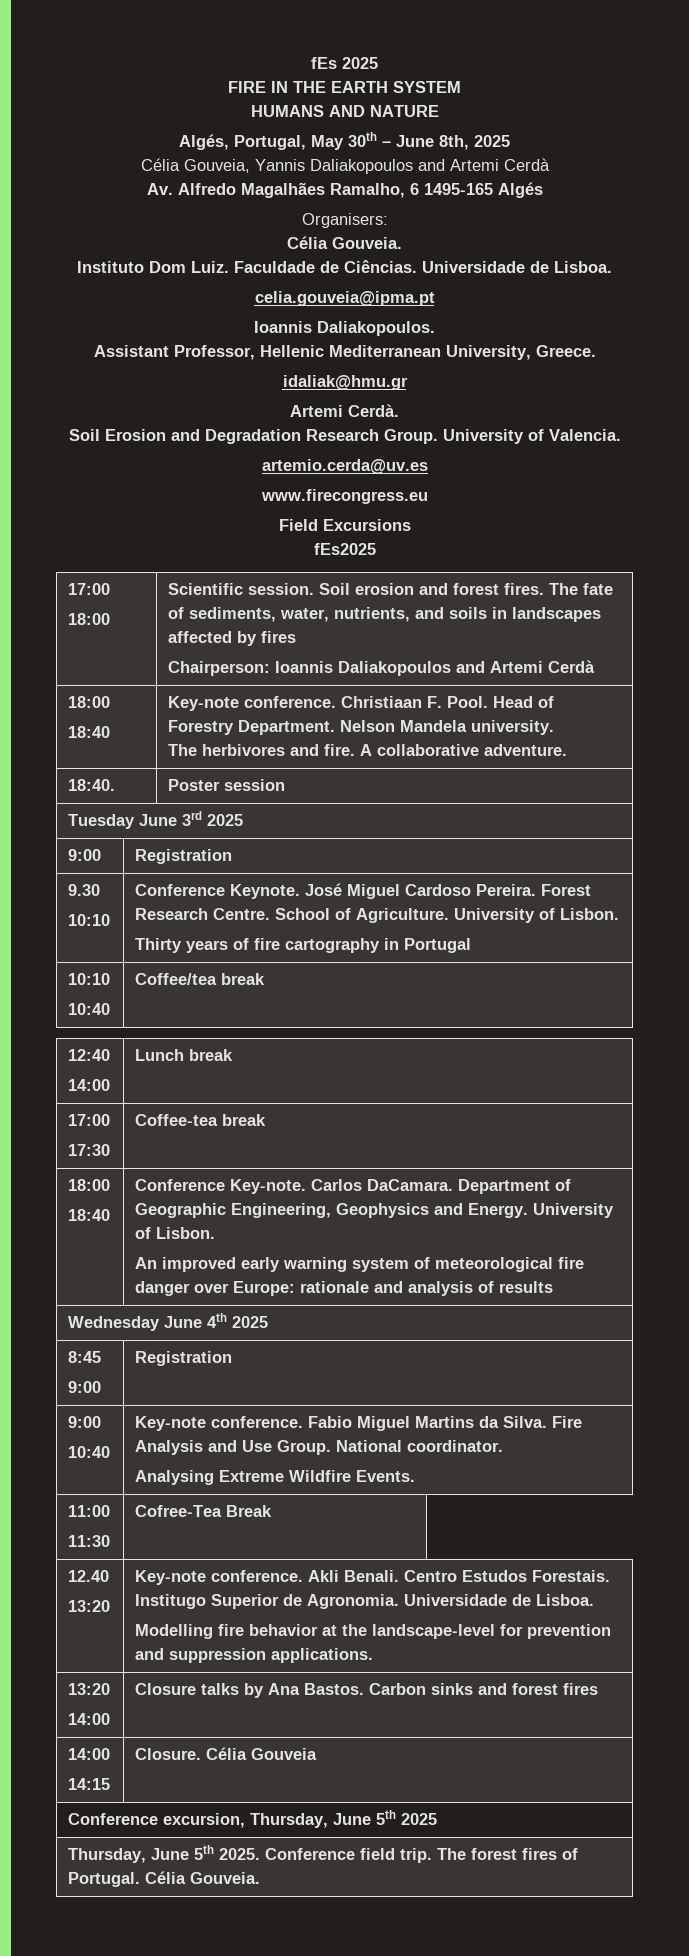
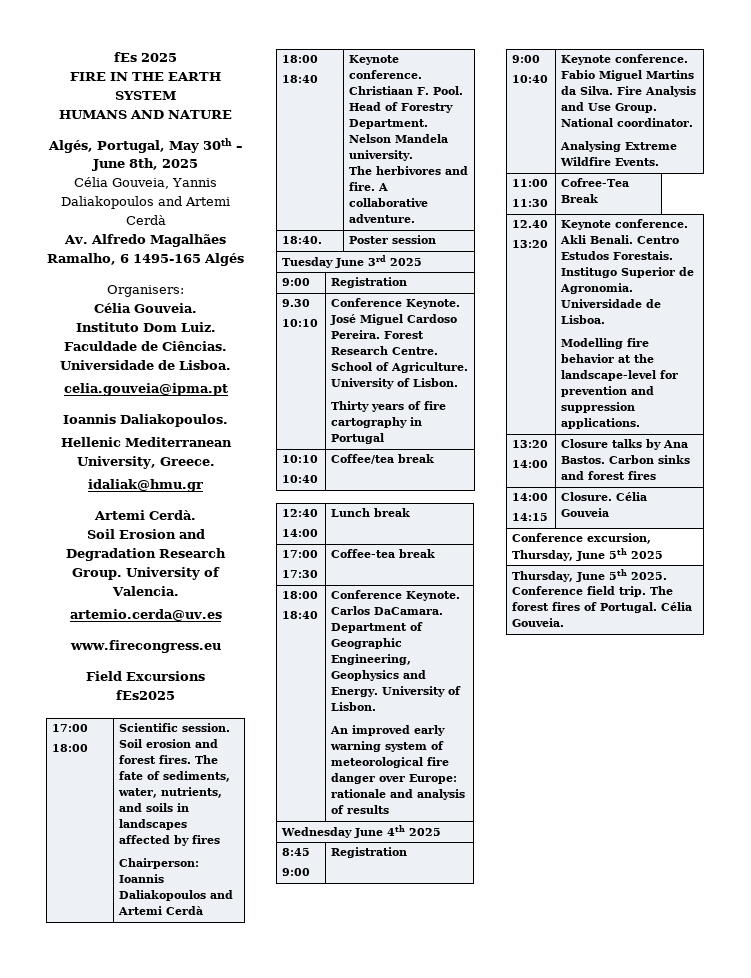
- Assistant Professor, Hellenic Mediterranean University, Greece.
+ Hellenic Mediterranean University, Greece.
  fEs2025
  17:00
  18:00 | Scientific session. Soil erosion and forest fires. The fate of sediments, water, nutrients, and soils in landscapes affected by fires
  Chairperson: Ioannis Daliakopoulos and Artemi Cerdà
  18:00
- 18:40 | Key-note conference. Christiaan F. Pool. Head of Forestry Department. Nelson Mandela university.
+ 18:40 | Keynote conference. Christiaan F. Pool. Head of Forestry Department. Nelson Mandela university.
  12:40
  14:00 | Lunch break
  17:00
  17:30 | Coffee-tea break
  18:00
- 18:40 | Conference Key-note. Carlos DaCamara. Department of Geographic Engineering, Geophysics and Energy. University of Lisbon.
+ 18:40 | Conference Keynote. Carlos DaCamara. Department of Geographic Engineering, Geophysics and Energy. University of Lisbon.
  8:45
  9:00 | Registration
  9:00
- 10:40 | Key-note conference. Fabio Miguel Martins da Silva. Fire Analysis and Use Group. National coordinator.
+ 10:40 | Keynote conference. Fabio Miguel Martins da Silva. Fire Analysis and Use Group. National coordinator.
  12.40
- 13:20 | Key-note conference. Akli Benali. Centro Estudos Forestais. Institugo Superior de Agronomia. Universidade de Lisboa.
+ 13:20 | Keynote conference. Akli Benali. Centro Estudos Forestais. Institugo Superior de Agronomia. Universidade de Lisboa.

